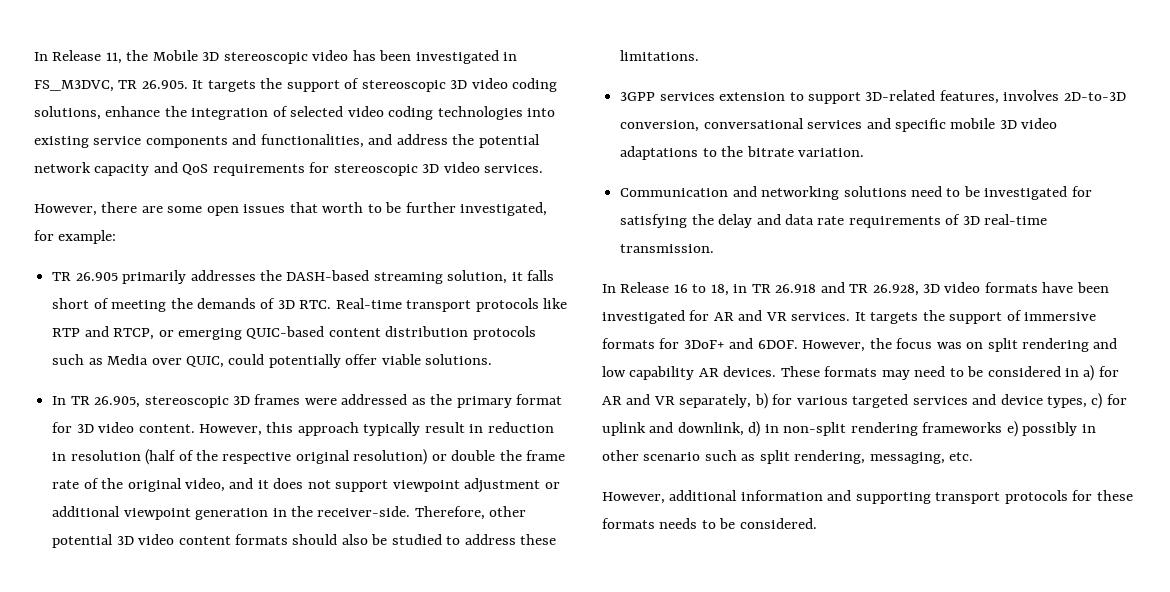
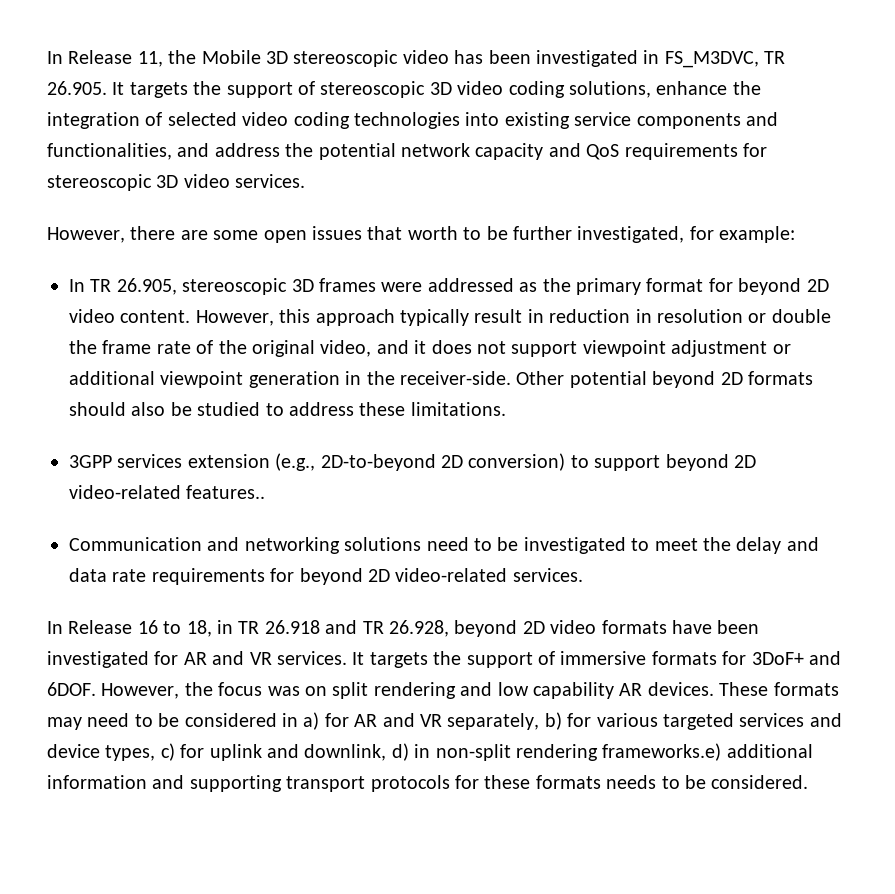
- TR 26.905 primarily addresses the DASH-based streaming solution, it falls short of meeting the demands of 3D RTC. Real-time transport protocols like RTP and RTCP, or emerging QUIC-based content distribution protocols such as Media over QUIC, could potentially offer viable solutions.
- In TR 26.905, stereoscopic 3D frames were addressed as the primary format for 3D video content.
+ In TR 26.905, stereoscopic 3D frames were addressed as the primary format for beyond 2D video content.
- However, this approach typically result in reduction in resolution (half of the respective original resolution) or double the frame rate of the original video, and it does not support viewpoint adjustment or additional viewpoint generation in the receiver-side.
+ However, this approach typically result in reduction in resolution or double the frame rate of the original video, and it does not support viewpoint adjustment or additional viewpoint generation in the receiver-side.
- Therefore, other potential 3D video content formats should also be studied to address these limitations.
+ Other potential beyond 2D formats should also be studied to address these limitations.
- 3GPP services extension to support 3D-related features, involves 2D-to-3D conversion, conversational services and specific mobile 3D video adaptations to the bitrate variation.
+ 3GPP services extension (e.g., 2D-to-beyond 2D conversion) to support beyond 2D video-related features..
- Communication and networking solutions need to be investigated for satisfying the delay and data rate requirements of 3D real-time transmission.
+ Communication and networking solutions need to be investigated to meet the delay and data rate requirements for beyond 2D video-related services.
- In Release 16 to 18, in TR 26.918 and TR 26.928, 3D video formats have been investigated for AR and VR services.
+ In Release 16 to 18, in TR 26.918 and TR 26.928, beyond 2D video formats have been investigated for AR and VR services.
- These formats may need to be considered in a) for AR and VR separately, b) for various targeted services and device types, c) for uplink and downlink, d) in non-split rendering frameworks e) possibly in other scenario such as split rendering, messaging, etc.
- However, additional information and supporting transport protocols for these formats needs to be considered.
+ These formats may need to be considered in a) for AR and VR separately, b) for various targeted services and device types, c) for uplink and downlink, d) in non-split rendering frameworks.e) additional information and supporting transport protocols for these formats needs to be considered.

